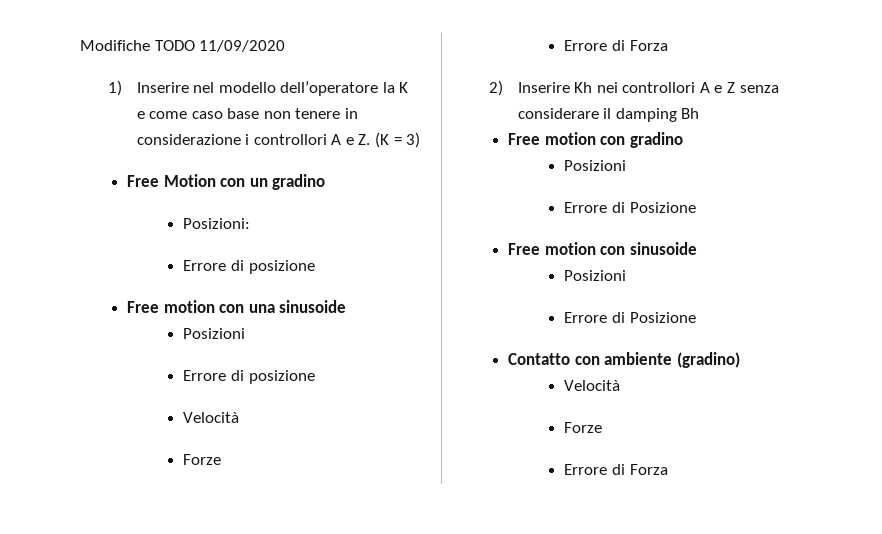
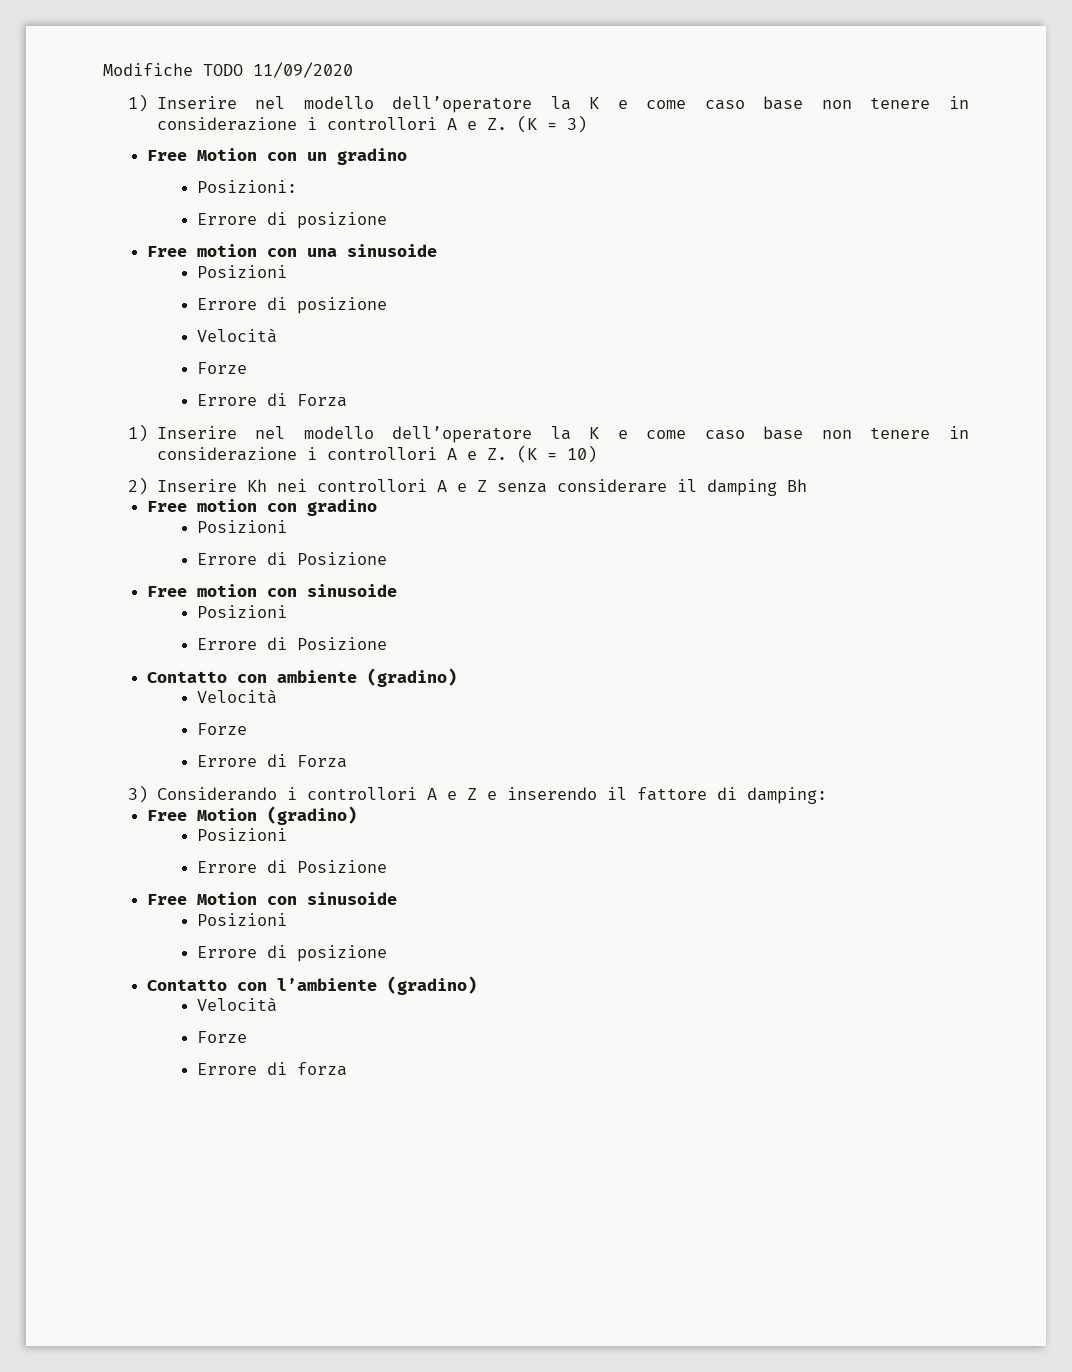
+ 1) Inserire nel modello dell’operatore la K e come caso base non tenere in considerazione i controllori A e Z. (K = 10)
+ 3) Considerando i controllori A e Z e inserendo il fattore di damping:
+ Free Motion (gradino)
+ Posizioni
+ Errore di Posizione
+ Free Motion con sinusoide
+ Posizioni
+ Errore di posizione
+ Contatto con l’ambiente (gradino)
+ Velocità
+ Forze
+ Errore di forza

